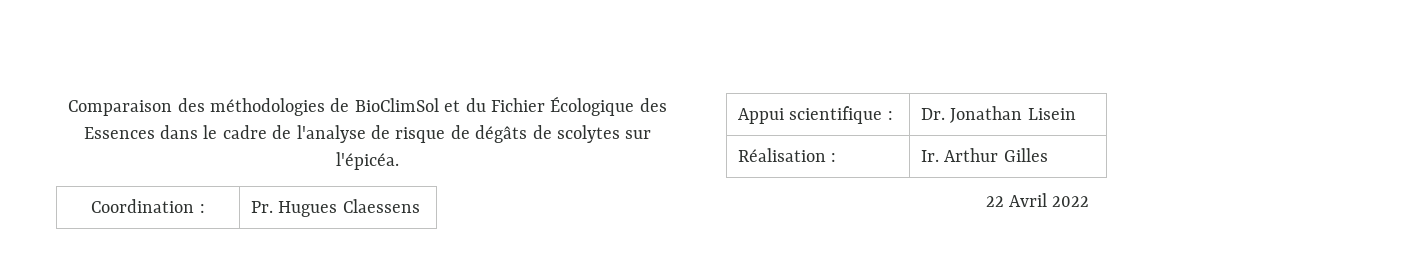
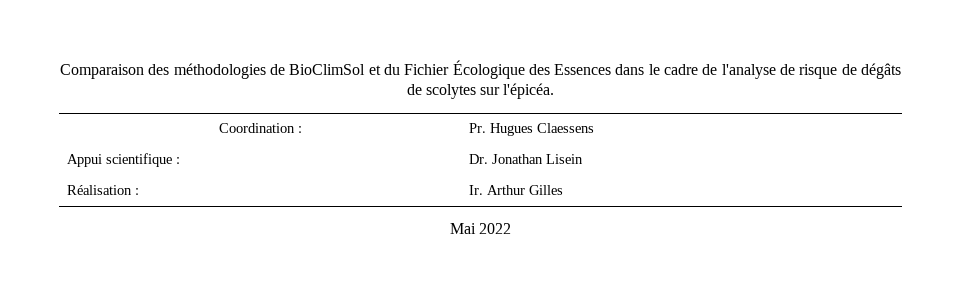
- 22 Avril 2022
+ Mai 2022

